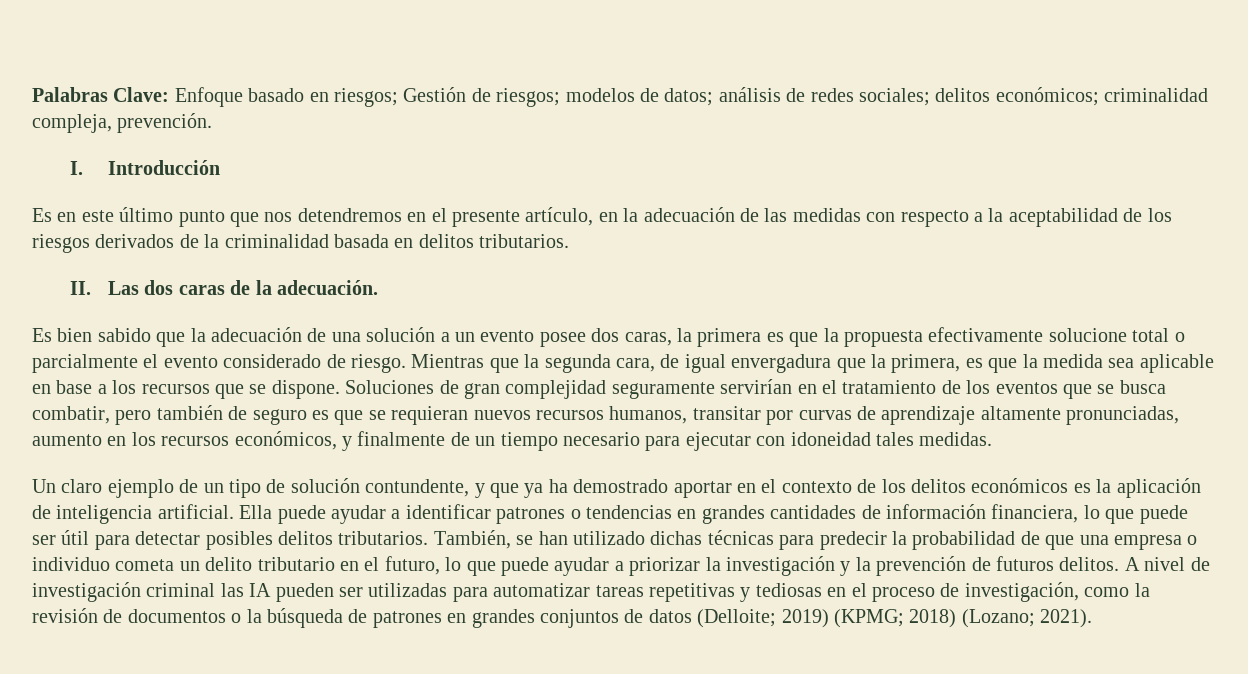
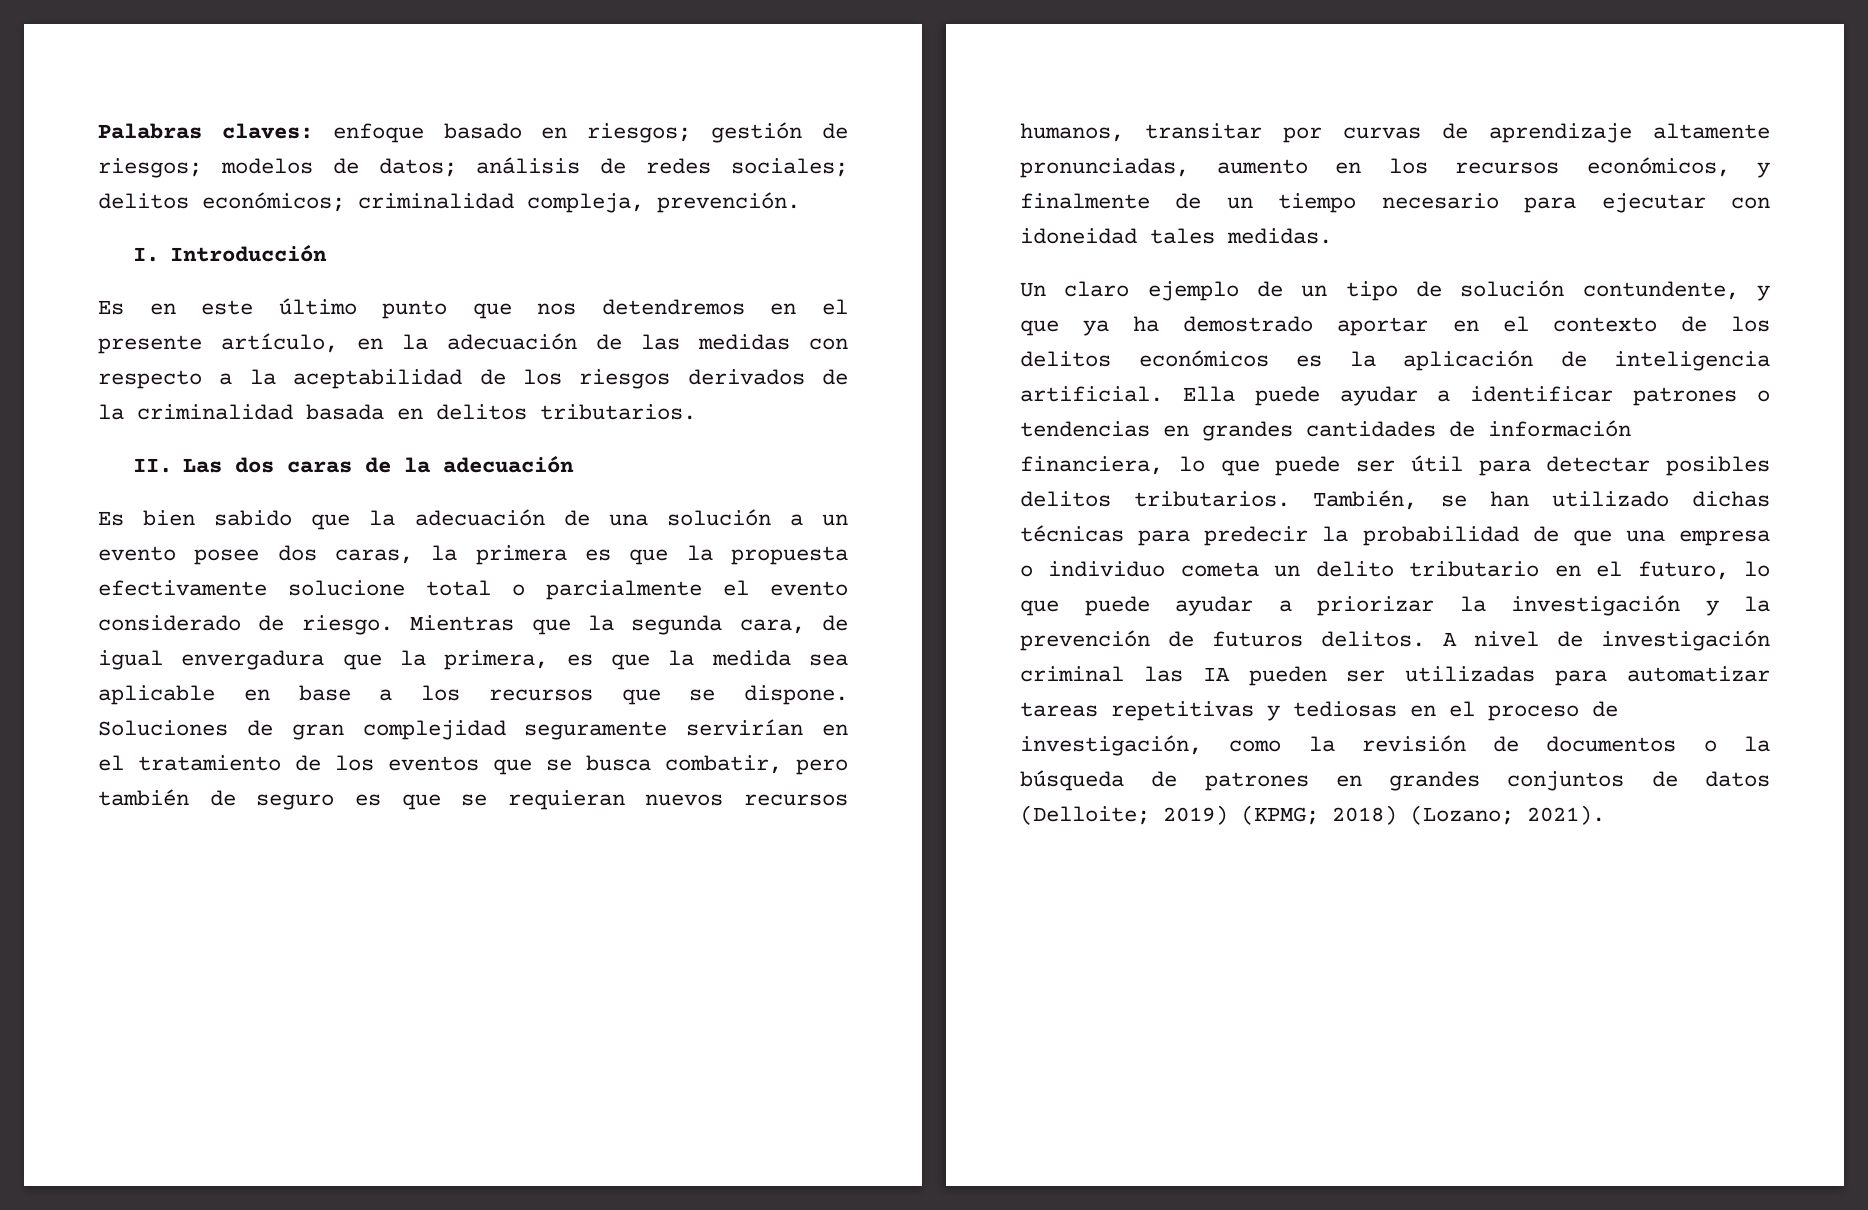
- Palabras Clave: Enfoque basado en riesgos; Gestión de riesgos; modelos de datos; análisis de redes sociales; delitos económicos; criminalidad compleja, prevención.
+ Palabras claves: enfoque basado en riesgos; gestión de riesgos; modelos de datos; análisis de redes sociales; delitos económicos; criminalidad compleja, prevención.
- II. Las dos caras de la adecuación.
+ II. Las dos caras de la adecuación

